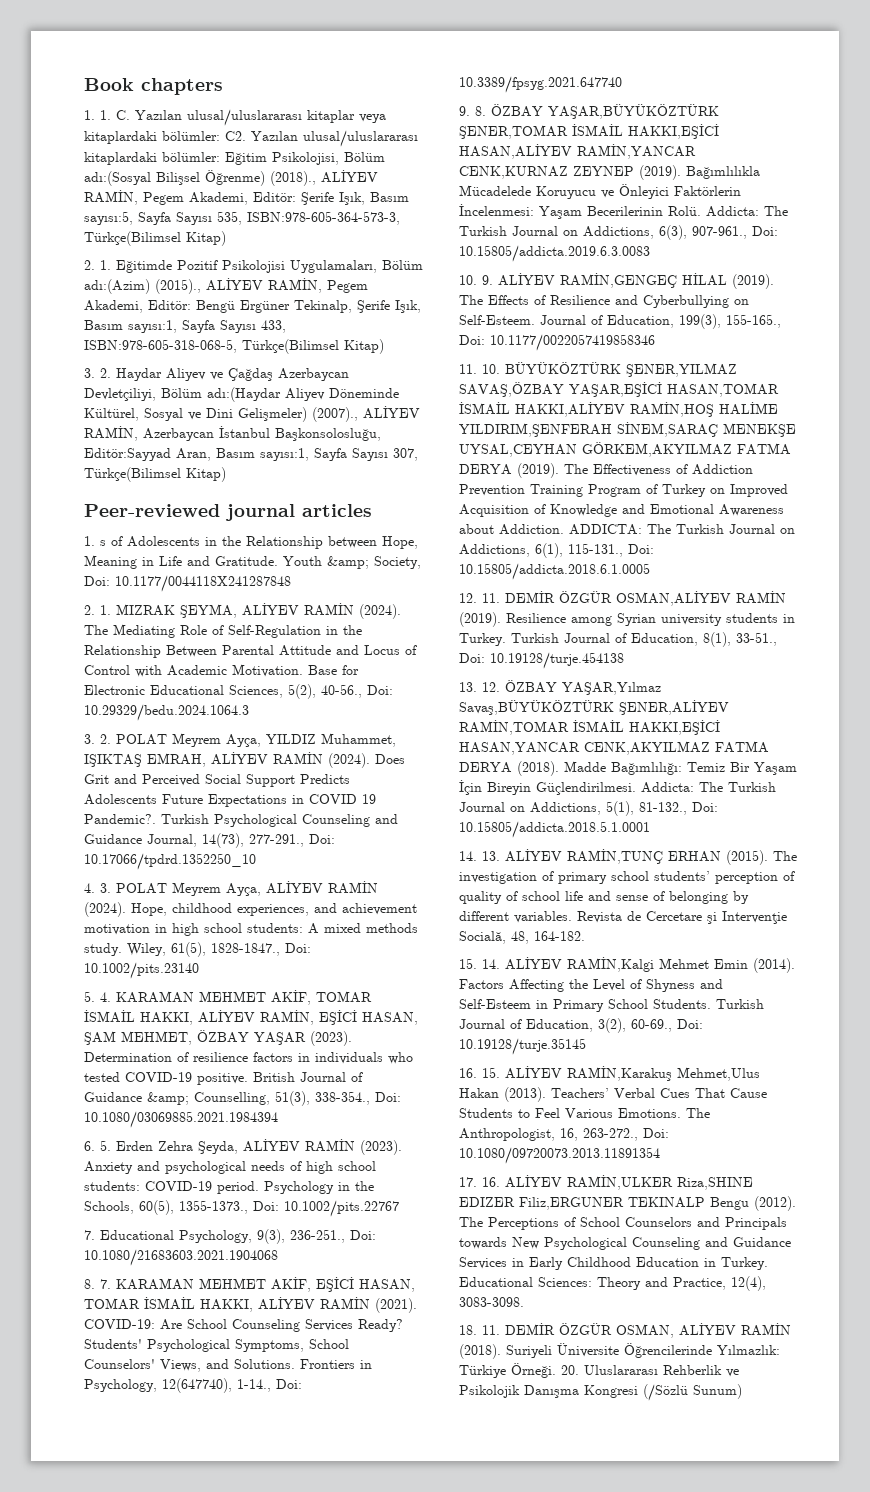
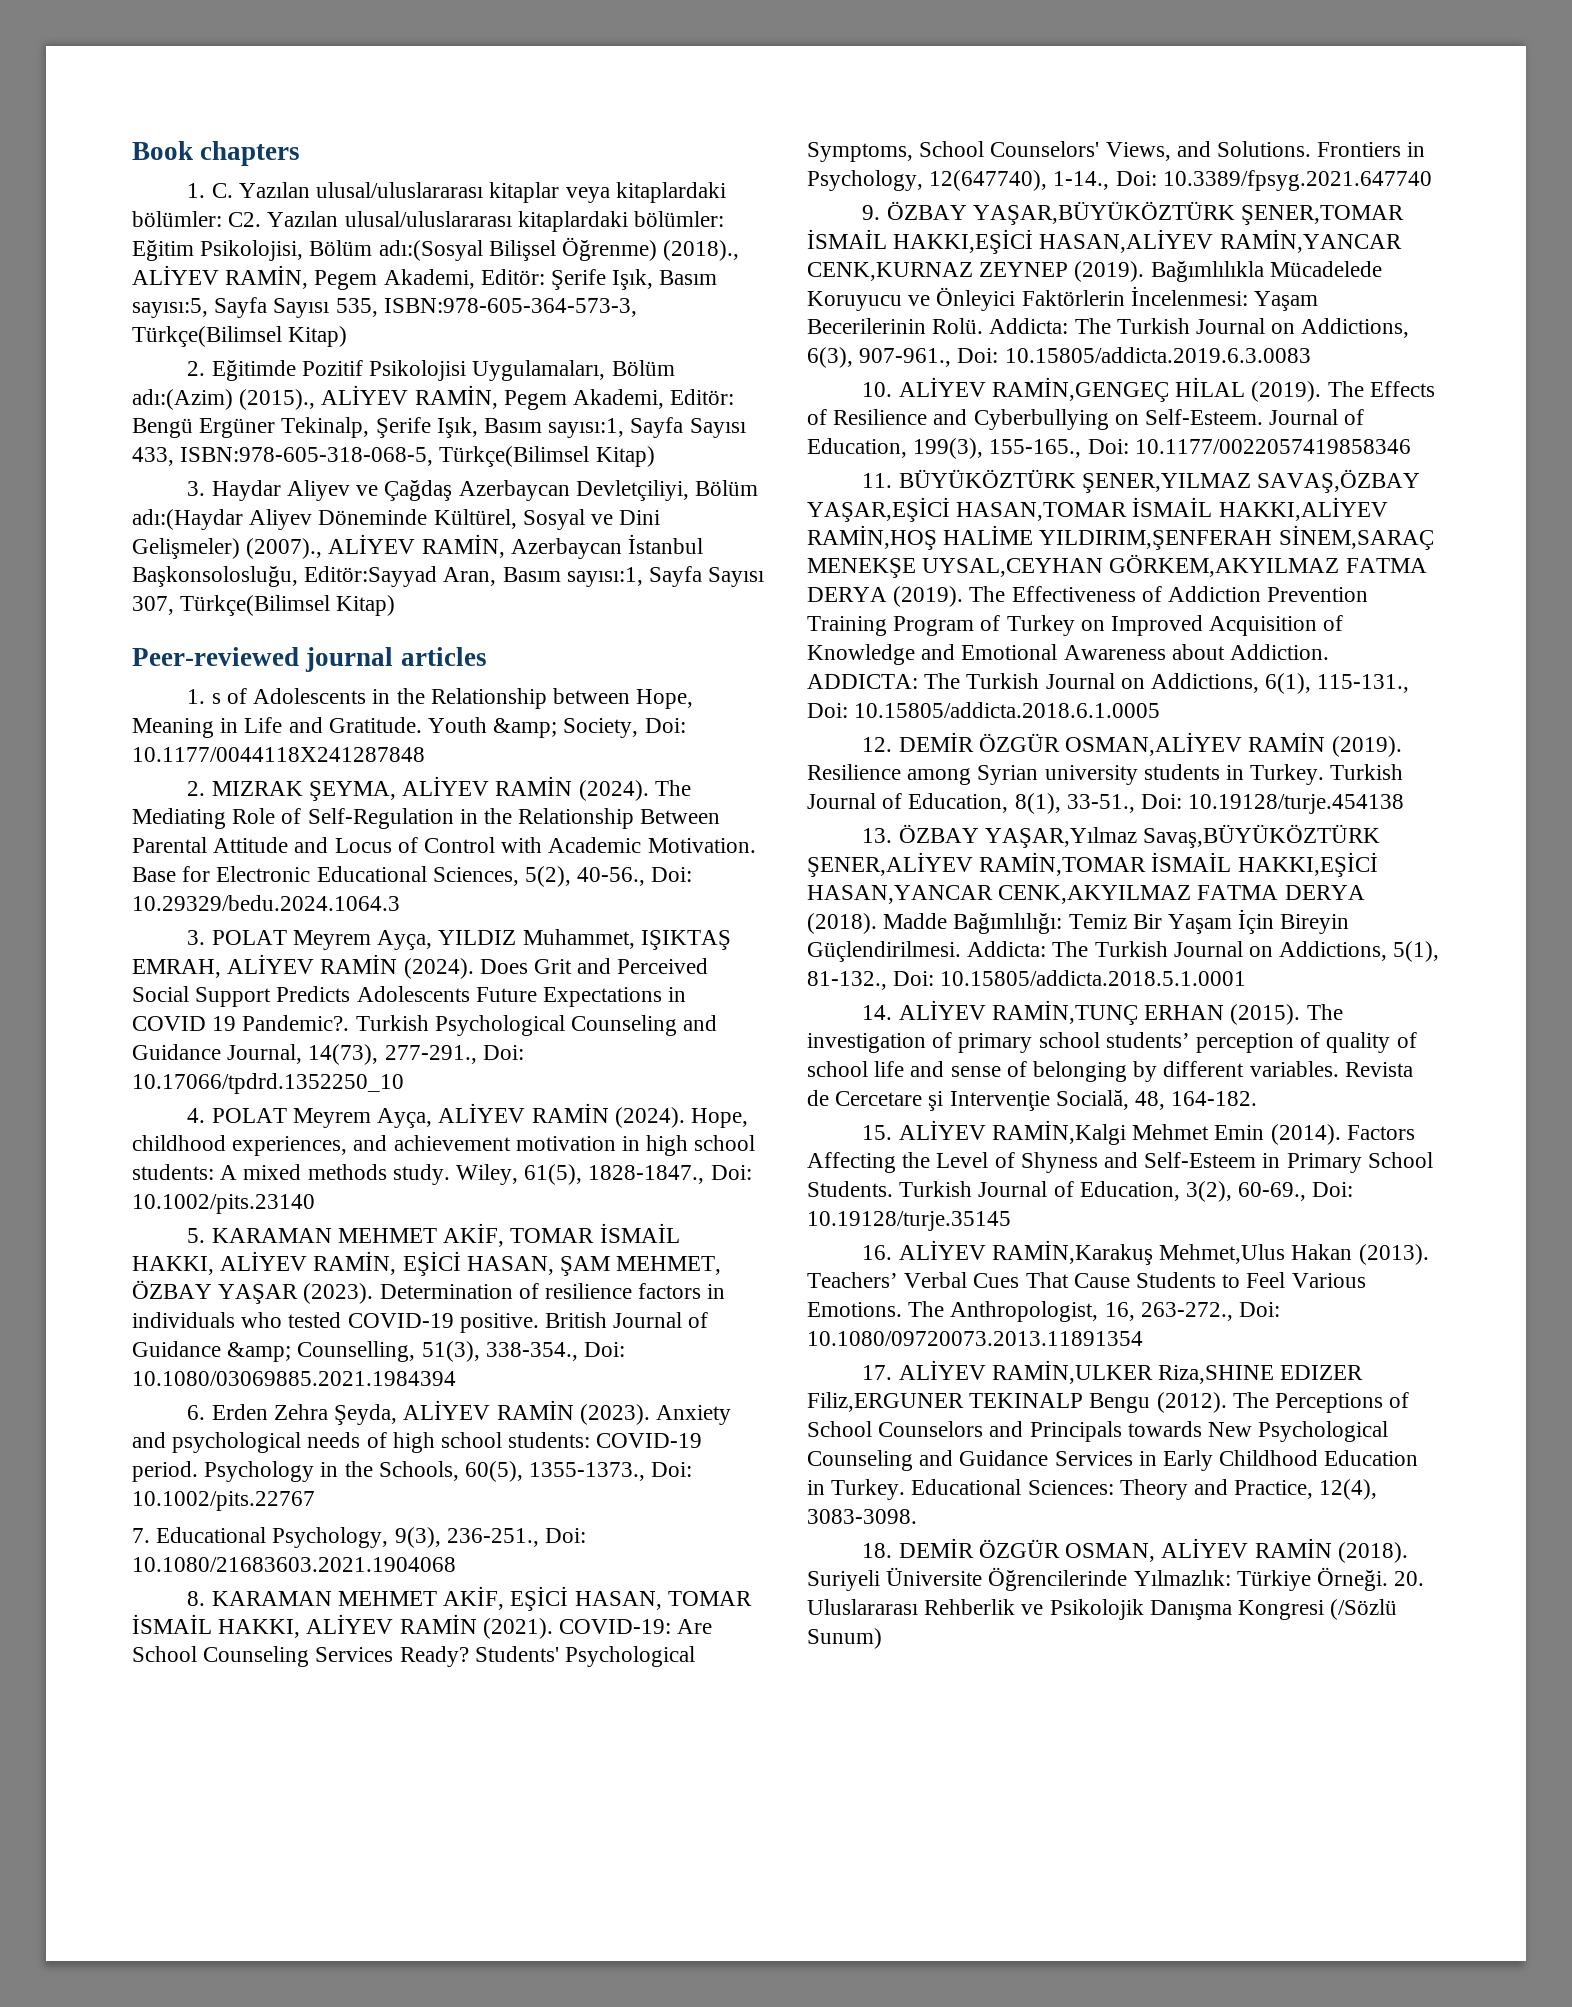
- 1. 1. C. Yazılan ulusal/uluslararası kitaplar veya kitaplardaki bölümler: C2. Yazılan ulusal/uluslararası kitaplardaki bölümler: Eğitim Psikolojisi, Bölüm adı:(Sosyal Bilişsel Öğrenme) (2018)., ALİYEV RAMİN, Pegem Akademi, Editör: Şerife Işık, Basım sayısı:5, Sayfa Sayısı 535, ISBN:978-605-364-573-3, Türkçe(Bilimsel Kitap)
+ 1. C. Yazılan ulusal/uluslararası kitaplar veya kitaplardaki bölümler: C2. Yazılan ulusal/uluslararası kitaplardaki bölümler: Eğitim Psikolojisi, Bölüm adı:(Sosyal Bilişsel Öğrenme) (2018)., ALİYEV RAMİN, Pegem Akademi, Editör: Şerife Işık, Basım sayısı:5, Sayfa Sayısı 535, ISBN:978-605-364-573-3, Türkçe(Bilimsel Kitap)
- 2. 1. Eğitimde Pozitif Psikolojisi Uygulamaları, Bölüm adı:(Azim) (2015)., ALİYEV RAMİN, Pegem Akademi, Editör: Bengü Ergüner Tekinalp, Şerife Işık, Basım sayısı:1, Sayfa Sayısı 433, ISBN:978-605-318-068-5, Türkçe(Bilimsel Kitap)
+ 2. Eğitimde Pozitif Psikolojisi Uygulamaları, Bölüm adı:(Azim) (2015)., ALİYEV RAMİN, Pegem Akademi, Editör: Bengü Ergüner Tekinalp, Şerife Işık, Basım sayısı:1, Sayfa Sayısı 433, ISBN:978-605-318-068-5, Türkçe(Bilimsel Kitap)
- 3. 2. Haydar Aliyev ve Çağdaş Azerbaycan Devletçiliyi, Bölüm adı:(Haydar Aliyev Döneminde Kültürel, Sosyal ve Dini Gelişmeler) (2007)., ALİYEV RAMİN, Azerbaycan İstanbul Başkonsolosluğu, Editör:Sayyad Aran, Basım sayısı:1, Sayfa Sayısı 307, Türkçe(Bilimsel Kitap)
+ 3. Haydar Aliyev ve Çağdaş Azerbaycan Devletçiliyi, Bölüm adı:(Haydar Aliyev Döneminde Kültürel, Sosyal ve Dini Gelişmeler) (2007)., ALİYEV RAMİN, Azerbaycan İstanbul Başkonsolosluğu, Editör:Sayyad Aran, Basım sayısı:1, Sayfa Sayısı 307, Türkçe(Bilimsel Kitap)
- 2. 1. MIZRAK ŞEYMA, ALİYEV RAMİN (2024).
+ 2. MIZRAK ŞEYMA, ALİYEV RAMİN (2024).
- 3. 2. POLAT Meyrem Ayça, YILDIZ Muhammet, IŞIKTAŞ EMRAH, ALİYEV RAMİN (2024).
+ 3. POLAT Meyrem Ayça, YILDIZ Muhammet, IŞIKTAŞ EMRAH, ALİYEV RAMİN (2024).
- 4. 3. POLAT Meyrem Ayça, ALİYEV RAMİN (2024).
+ 4. POLAT Meyrem Ayça, ALİYEV RAMİN (2024).
- 5. 4. KARAMAN MEHMET AKİF, TOMAR İSMAİL HAKKI, ALİYEV RAMİN, EŞİCİ HASAN, ŞAM MEHMET, ÖZBAY YAŞAR (2023).
+ 5. KARAMAN MEHMET AKİF, TOMAR İSMAİL HAKKI, ALİYEV RAMİN, EŞİCİ HASAN, ŞAM MEHMET, ÖZBAY YAŞAR (2023).
- 6. 5. Erden Zehra Şeyda, ALİYEV RAMİN (2023).
+ 6. Erden Zehra Şeyda, ALİYEV RAMİN (2023).
- 8. 7. KARAMAN MEHMET AKİF, EŞİCİ HASAN, TOMAR İSMAİL HAKKI, ALİYEV RAMİN (2021).
+ 8. KARAMAN MEHMET AKİF, EŞİCİ HASAN, TOMAR İSMAİL HAKKI, ALİYEV RAMİN (2021).
- 9. 8. ÖZBAY YAŞAR,BÜYÜKÖZTÜRK ŞENER,TOMAR İSMAİL HAKKI,EŞİCİ HASAN,ALİYEV RAMİN,YANCAR CENK,KURNAZ ZEYNEP (2019).
+ 9. ÖZBAY YAŞAR,BÜYÜKÖZTÜRK ŞENER,TOMAR İSMAİL HAKKI,EŞİCİ HASAN,ALİYEV RAMİN,YANCAR CENK,KURNAZ ZEYNEP (2019).
- 10. 9. ALİYEV RAMİN,GENGEÇ HİLAL (2019).
+ 10. ALİYEV RAMİN,GENGEÇ HİLAL (2019).
- 11. 10. BÜYÜKÖZTÜRK ŞENER,YILMAZ SAVAŞ,ÖZBAY YAŞAR,EŞİCİ HASAN,TOMAR İSMAİL HAKKI,ALİYEV RAMİN,HOŞ HALİME YILDIRIM,ŞENFERAH SİNEM,SARAÇ MENEKŞE UYSAL,CEYHAN GÖRKEM,AKYILMAZ FATMA DERYA (2019).
+ 11. BÜYÜKÖZTÜRK ŞENER,YILMAZ SAVAŞ,ÖZBAY YAŞAR,EŞİCİ HASAN,TOMAR İSMAİL HAKKI,ALİYEV RAMİN,HOŞ HALİME YILDIRIM,ŞENFERAH SİNEM,SARAÇ MENEKŞE UYSAL,CEYHAN GÖRKEM,AKYILMAZ FATMA DERYA (2019).
- 12. 11. DEMİR ÖZGÜR OSMAN,ALİYEV RAMİN (2019).
+ 12. DEMİR ÖZGÜR OSMAN,ALİYEV RAMİN (2019).
- 13. 12. ÖZBAY YAŞAR,Yılmaz Savaş,BÜYÜKÖZTÜRK ŞENER,ALİYEV RAMİN,TOMAR İSMAİL HAKKI,EŞİCİ HASAN,YANCAR CENK,AKYILMAZ FATMA DERYA (2018).
+ 13. ÖZBAY YAŞAR,Yılmaz Savaş,BÜYÜKÖZTÜRK ŞENER,ALİYEV RAMİN,TOMAR İSMAİL HAKKI,EŞİCİ HASAN,YANCAR CENK,AKYILMAZ FATMA DERYA (2018).
- 14. 13. ALİYEV RAMİN,TUNÇ ERHAN (2015).
+ 14. ALİYEV RAMİN,TUNÇ ERHAN (2015).
- 15. 14. ALİYEV RAMİN,Kalgi Mehmet Emin (2014).
+ 15. ALİYEV RAMİN,Kalgi Mehmet Emin (2014).
- 16. 15. ALİYEV RAMİN,Karakuş Mehmet,Ulus Hakan (2013).
+ 16. ALİYEV RAMİN,Karakuş Mehmet,Ulus Hakan (2013).
- 17. 16. ALİYEV RAMİN,ULKER Riza,SHINE EDIZER Filiz,ERGUNER TEKINALP Bengu (2012).
+ 17. ALİYEV RAMİN,ULKER Riza,SHINE EDIZER Filiz,ERGUNER TEKINALP Bengu (2012).
- 18. 11. DEMİR ÖZGÜR OSMAN, ALİYEV RAMİN (2018).
+ 18. DEMİR ÖZGÜR OSMAN, ALİYEV RAMİN (2018).

